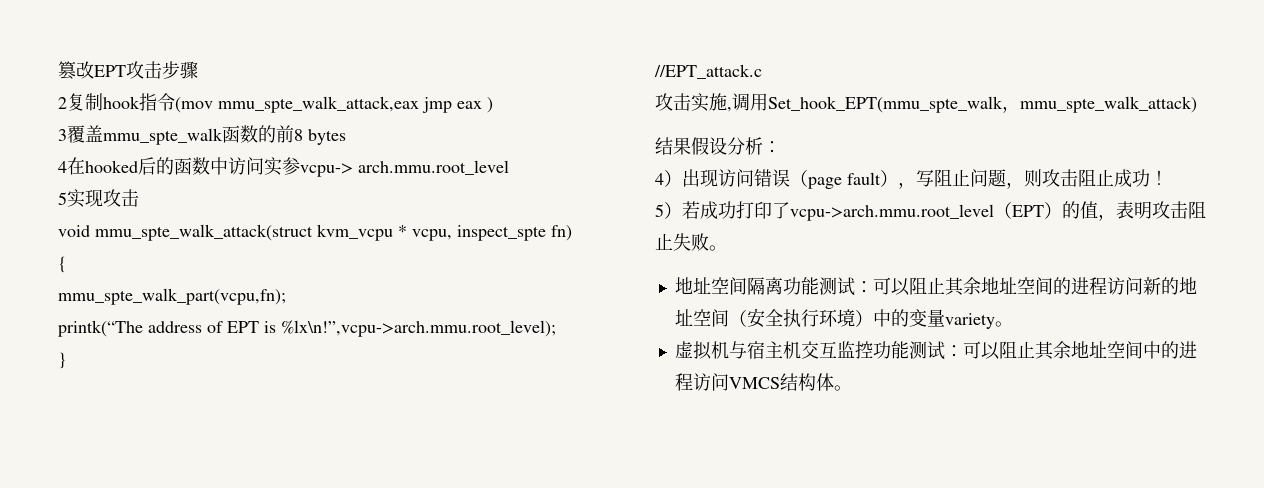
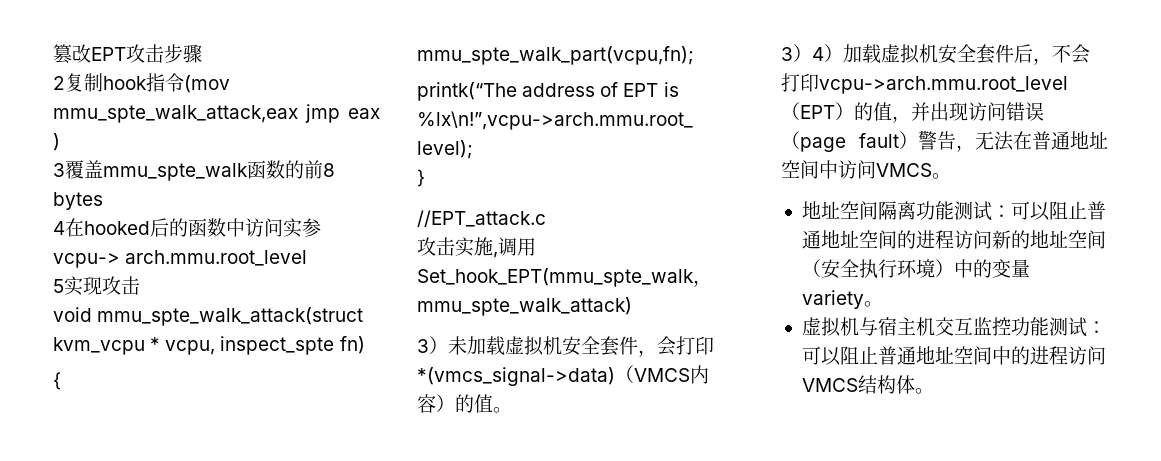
- 结果假设分析：
- 4）出现访问错误（page fault），写阻止问题，则攻击阻止成功！
- 5）若成功打印了vcpu->arch.mmu.root_level（EPT）的值，表明攻击阻止失败。
+ 3）未加载虚拟机安全套件，会打印*(vmcs_signal->data)（VMCS内容）的值。
+ 3）4）加载虚拟机安全套件后，不会打印vcpu->arch.mmu.root_level（EPT）的值，并出现访问错误（page fault）警告，无法在普通地址空间中访问VMCS。
- 地址空间隔离功能测试：可以阻止其余地址空间的进程访问新的地址空间（安全执行环境）中的变量variety。
+ 地址空间隔离功能测试：可以阻止普通地址空间的进程访问新的地址空间（安全执行环境）中的变量variety。
- 虚拟机与宿主机交互监控功能测试：可以阻止其余地址空间中的进程访问VMCS结构体。
+ 虚拟机与宿主机交互监控功能测试：可以阻止普通地址空间中的进程访问VMCS结构体。

